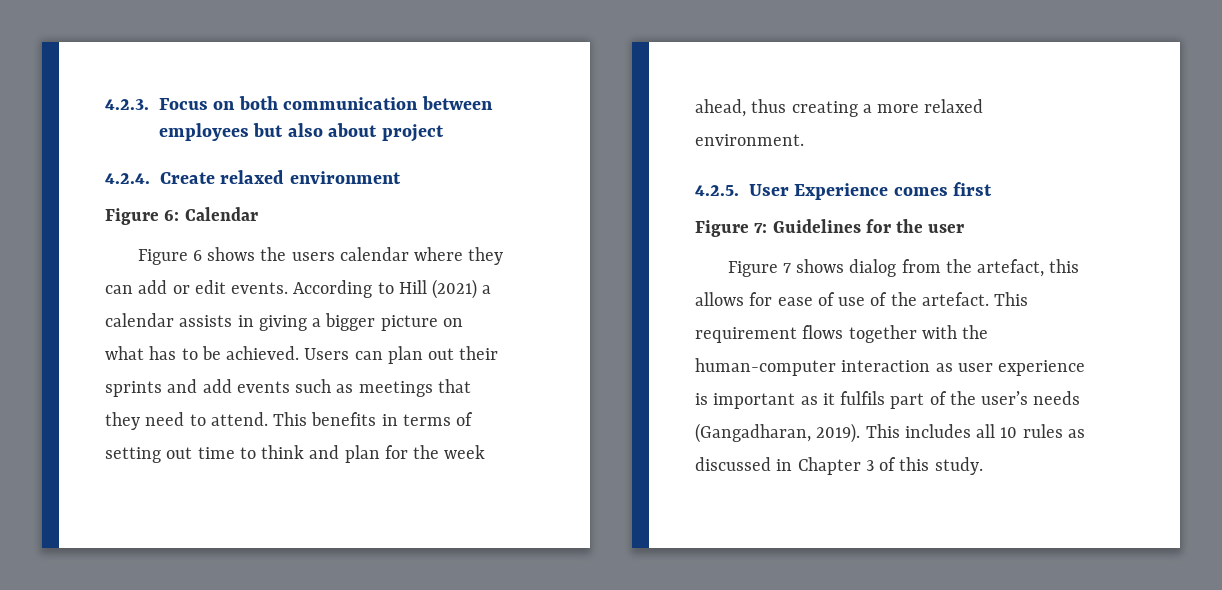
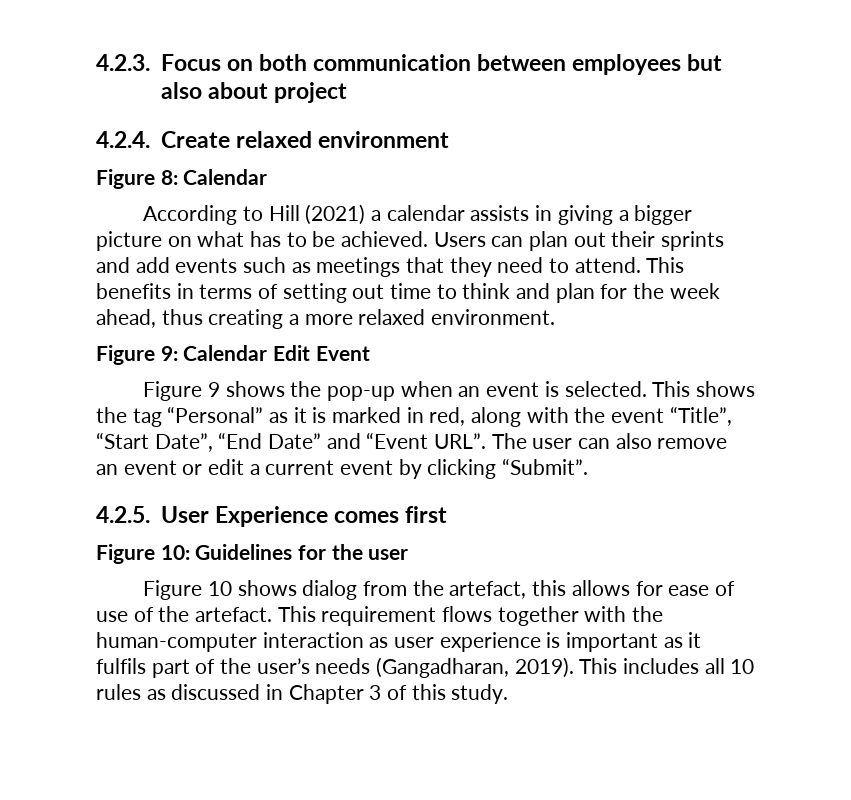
- Figure 6: Calendar
+ Figure 8: Calendar
- Figure 6 shows the users calendar where they can add or edit events.
+ Figure 9: Calendar Edit Event
+ Figure 9 shows the pop-up when an event is selected. This shows the tag “Personal” as it is marked in red, along with the event “Title”, “Start Date”, “End Date” and “Event URL”. The user can also remove an event or edit a current event by clicking “Submit”.
- Figure 7: Guidelines for the user
+ Figure 10: Guidelines for the user
- Figure 7 shows dialog from the artefact, this allows for ease of use of the artefact.
+ Figure 10 shows dialog from the artefact, this allows for ease of use of the artefact.

